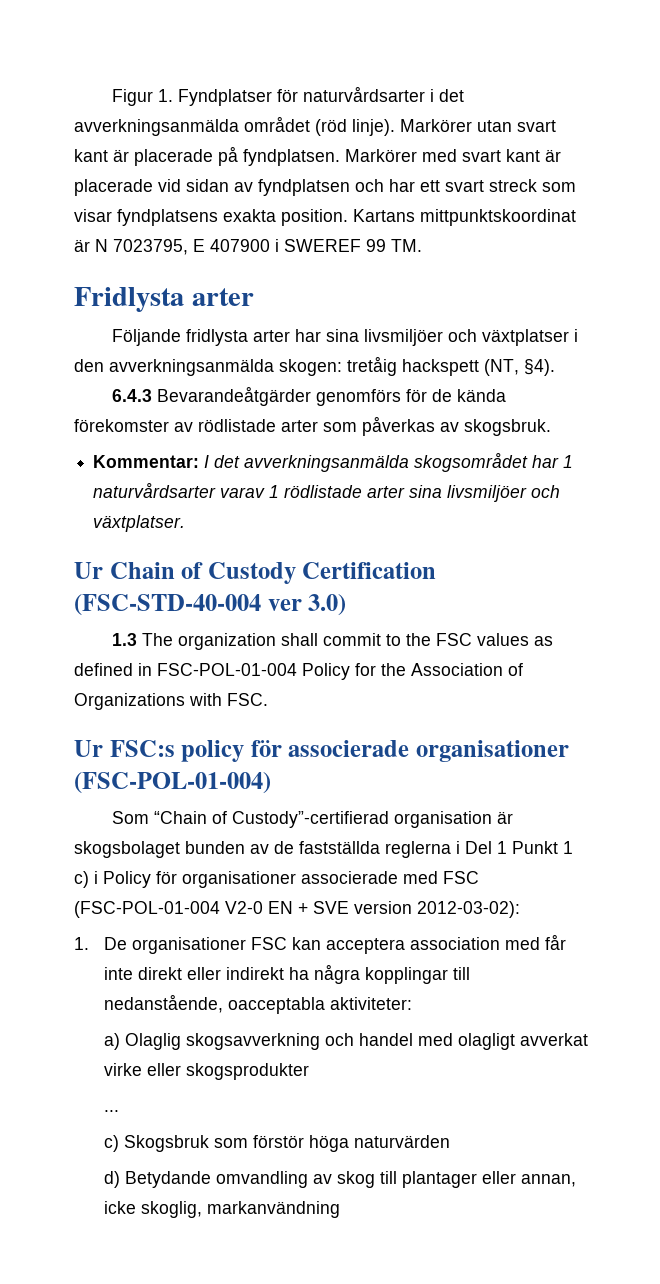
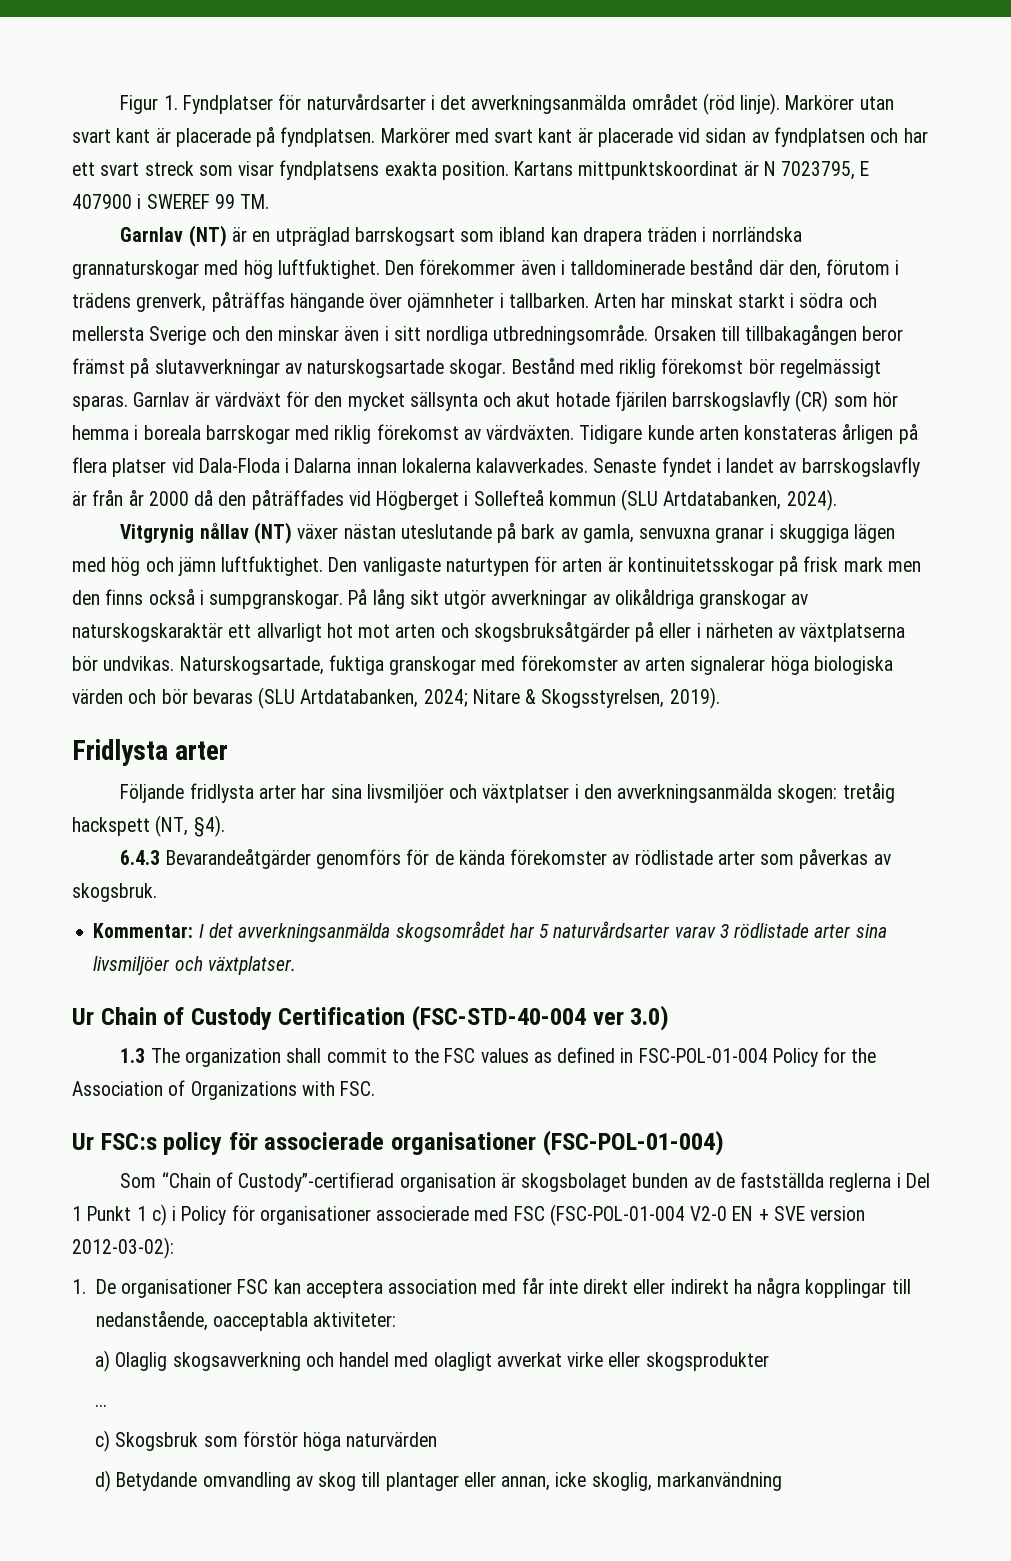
+ Garnlav (NT) är en utpräglad barrskogsart som ibland kan drapera träden i norrländska grannaturskogar med hög luftfuktighet. Den förekommer även i talldominerade bestånd där den, förutom i trädens grenverk, påträffas hängande över ojämnheter i tallbarken. Arten har minskat starkt i södra och mellersta Sverige och den minskar även i sitt nordliga utbredningsområde. Orsaken till tillbakagången beror främst på slutavverkningar av naturskogsartade skogar. Bestånd med riklig förekomst bör regelmässigt sparas. Garnlav är värdväxt för den mycket sällsynta och akut hotade fjärilen barrskogslavfly (CR) som hör hemma i boreala barrskogar med riklig förekomst av värdväxten. Tidigare kunde arten konstateras årligen på flera platser vid Dala-Floda i Dalarna innan lokalerna kalavverkades. Senaste fyndet i landet av barrskogslavfly är från år 2000 då den påträffades vid Högberget i Sollefteå kommun (SLU Artdatabanken, 2024).
+ Vitgrynig nållav (NT) växer nästan uteslutande på bark av gamla, senvuxna granar i skuggiga lägen med hög och jämn luftfuktighet. Den vanligaste naturtypen för arten är kontinuitetsskogar på frisk mark men den finns också i sumpgranskogar. På lång sikt utgör avverkningar av olikåldriga granskogar av naturskogskaraktär ett allvarligt hot mot arten och skogsbruksåtgärder på eller i närheten av växtplatserna bör undvikas. Naturskogsartade, fuktiga granskogar med förekomster av arten signalerar höga biologiska värden och bör bevaras (SLU Artdatabanken, 2024; Nitare & Skogsstyrelsen, 2019).
- Kommentar: I det avverkningsanmälda skogsområdet har 1 naturvårdsarter varav 1 rödlistade arter sina livsmiljöer och växtplatser.
+ Kommentar: I det avverkningsanmälda skogsområdet har 5 naturvårdsarter varav 3 rödlistade arter sina livsmiljöer och växtplatser.

